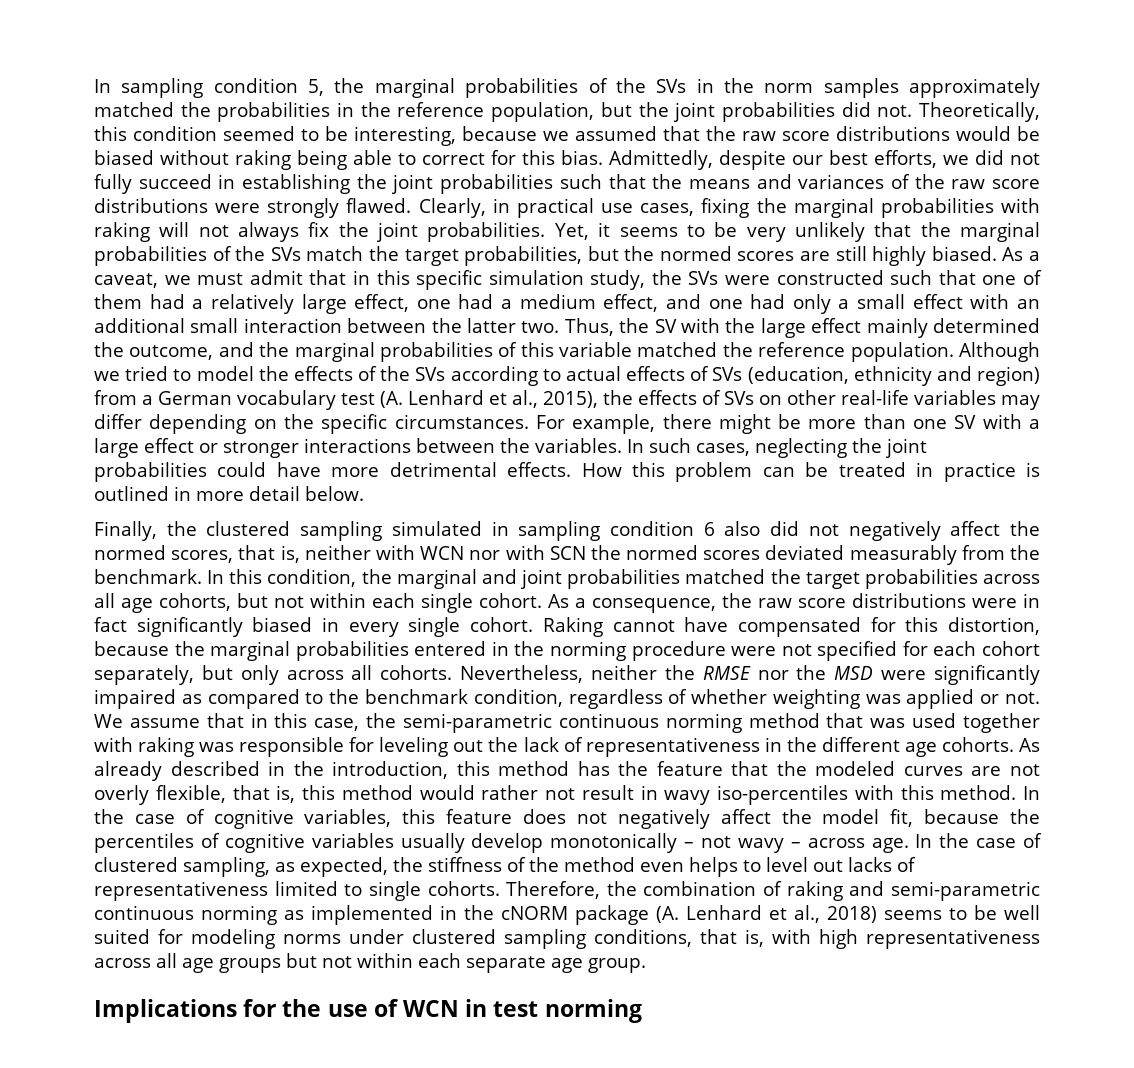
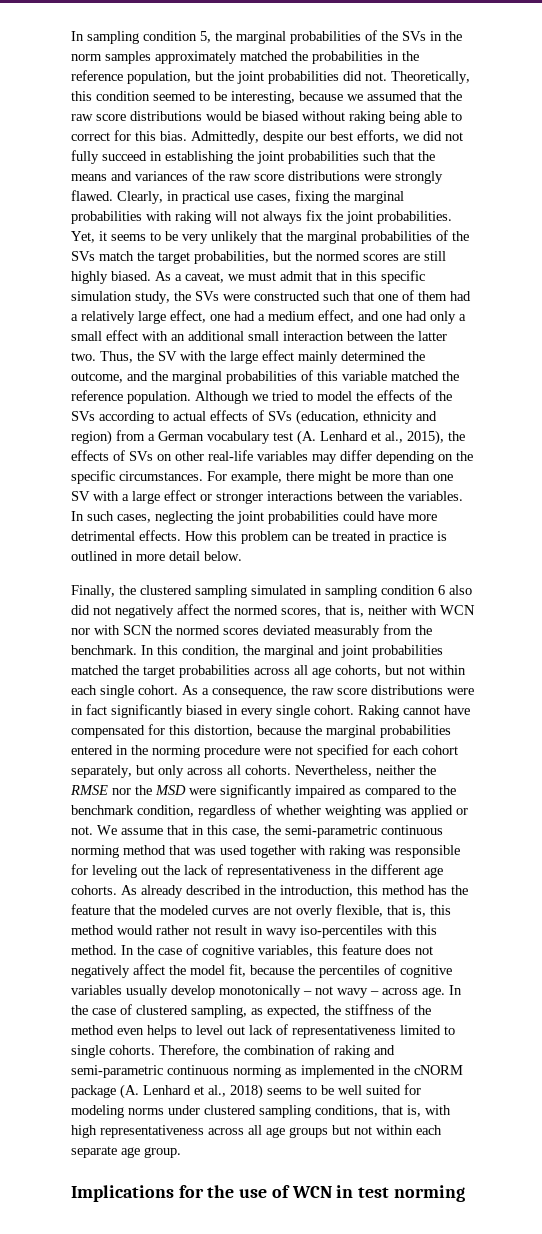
- In the case of clustered sampling, as expected, the stiffness of the method even helps to level out lacks of representativeness limited to single cohorts.
+ In the case of clustered sampling, as expected, the stiffness of the method even helps to level out lack of representativeness limited to single cohorts.

